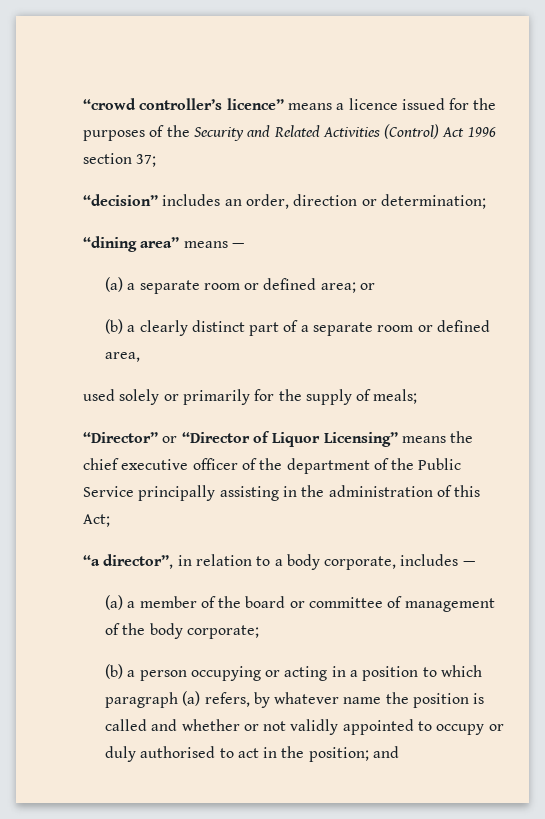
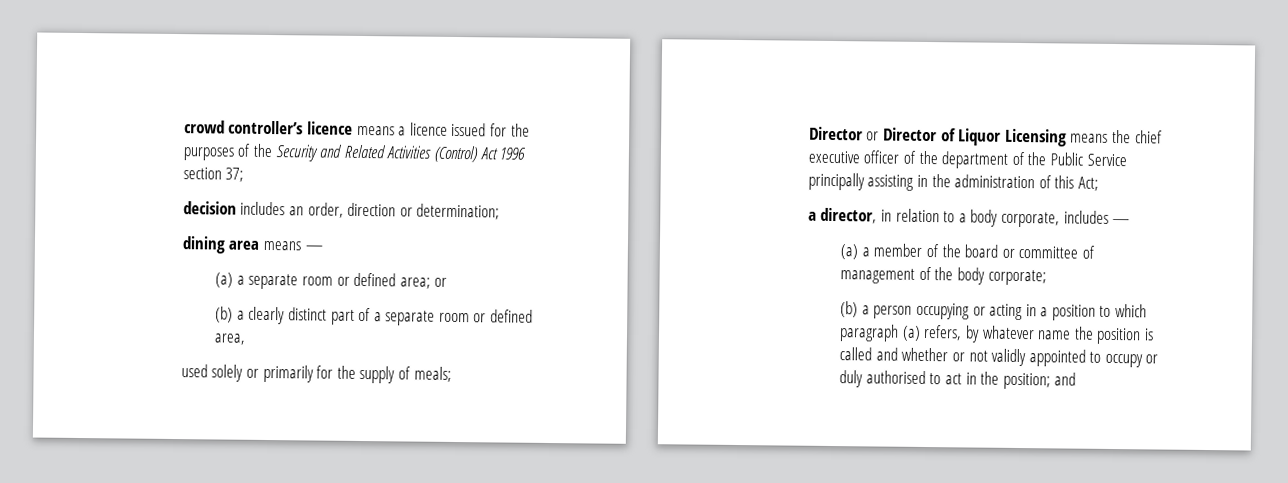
- “crowd controller’s licence” means a licence issued for the purposes of the Security and Related Activities (Control) Act 1996 section 37;
+ crowd controller’s licence means a licence issued for the purposes of the Security and Related Activities (Control) Act 1996 section 37;
- “decision” includes an order, direction or determination;
+ decision includes an order, direction or determination;
- “dining area” means —
+ dining area means —
- “Director” or “Director of Liquor Licensing” means the chief executive officer of the department of the Public Service principally assisting in the administration of this Act;
+ Director or Director of Liquor Licensing means the chief executive officer of the department of the Public Service principally assisting in the administration of this Act;
- “a director”, in relation to a body corporate, includes —
+ a director, in relation to a body corporate, includes —

